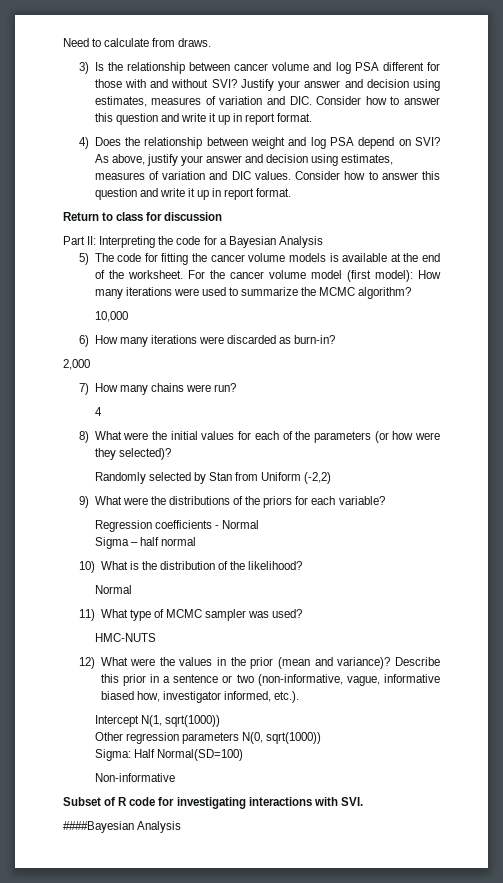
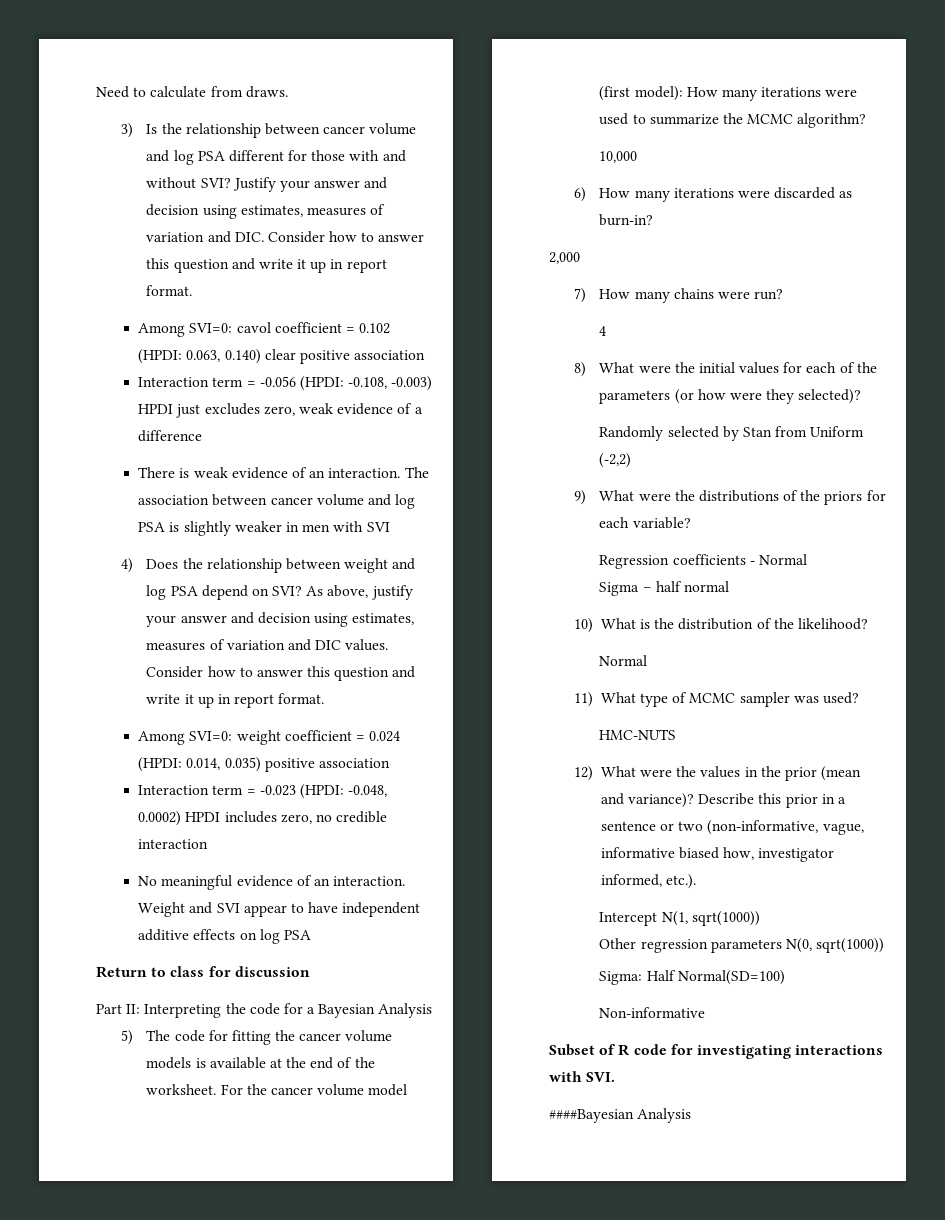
+ Among SVI=0: cavol coefficient = 0.102 (HPDI: 0.063, 0.140) clear positive association
+ Interaction term = -0.056 (HPDI: -0.108, -0.003) HPDI just excludes zero, weak evidence of a difference
+ There is weak evidence of an interaction. The association between cancer volume and log PSA is slightly weaker in men with SVI
+ Among SVI=0: weight coefficient = 0.024 (HPDI: 0.014, 0.035) positive association
+ Interaction term = -0.023 (HPDI: -0.048, 0.0002) HPDI includes zero, no credible interaction
+ No meaningful evidence of an interaction. Weight and SVI appear to have independent additive effects on log PSA

